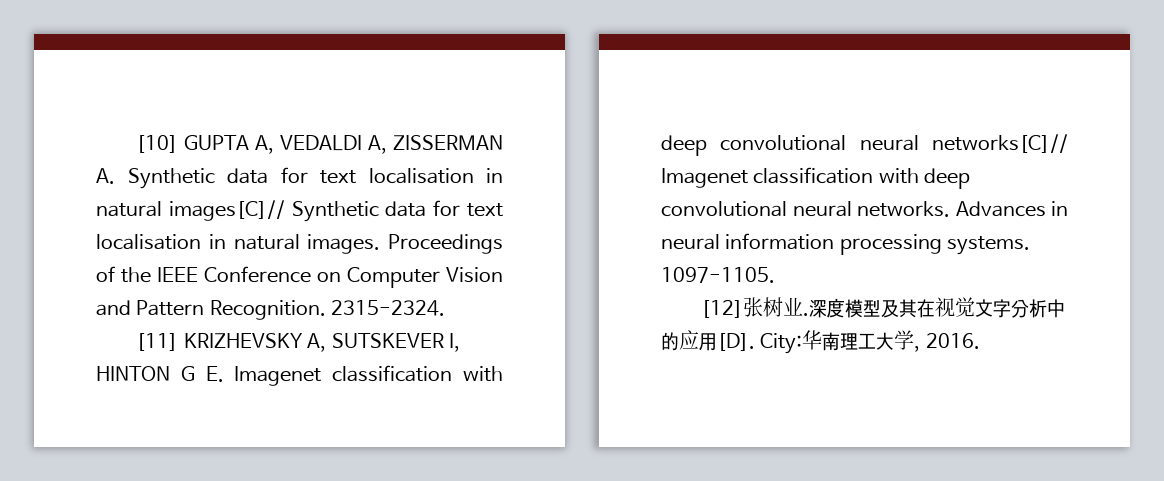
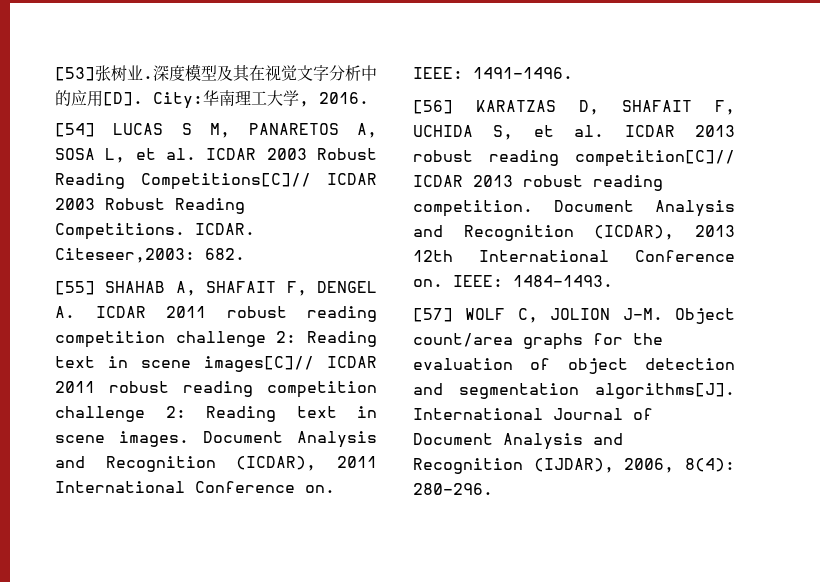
- [10] GUPTA A, VEDALDI A, ZISSERMAN A. Synthetic data for text localisation in natural images[C]// Synthetic data for text localisation in natural images. Proceedings of the IEEE Conference on Computer Vision and Pattern Recognition. 2315-2324.
- [11] KRIZHEVSKY A, SUTSKEVER I, HINTON G E. Imagenet classification with deep convolutional neural networks[C]// Imagenet classification with deep convolutional neural networks. Advances in neural information processing systems. 1097-1105.
- [12]张树业.
+ [53]张树业.
+ [54] LUCAS S M, PANARETOS A, SOSA L, et al. ICDAR 2003 Robust Reading Competitions[C]// ICDAR 2003 Robust Reading Competitions. ICDAR. Citeseer,2003: 682.
+ [55] SHAHAB A, SHAFAIT F, DENGEL A. ICDAR 2011 robust reading competition challenge 2: Reading text in scene images[C]// ICDAR 2011 robust reading competition challenge 2: Reading text in scene images. Document Analysis and Recognition (ICDAR), 2011 International Conference on. IEEE: 1491-1496.
+ [56] KARATZAS D, SHAFAIT F, UCHIDA S, et al. ICDAR 2013 robust reading competition[C]// ICDAR 2013 robust reading competition. Document Analysis and Recognition (ICDAR), 2013 12th International Conference on. IEEE: 1484-1493.
+ [57] WOLF C, JOLION J-M. Object count/area graphs for the evaluation of object detection and segmentation algorithms[J]. International Journal of Document Analysis and Recognition (IJDAR), 2006, 8(4): 280-296.

